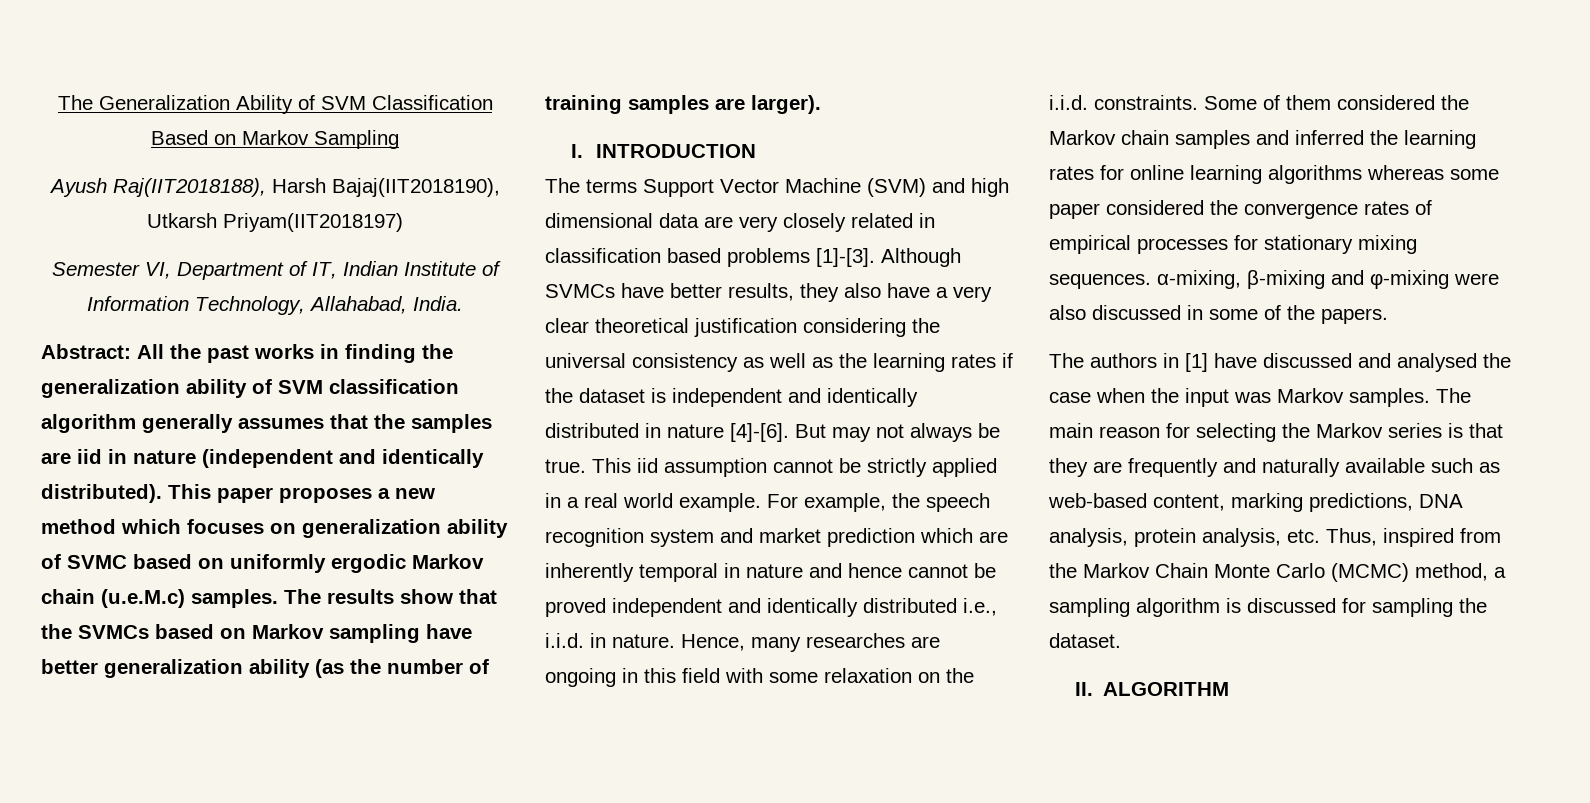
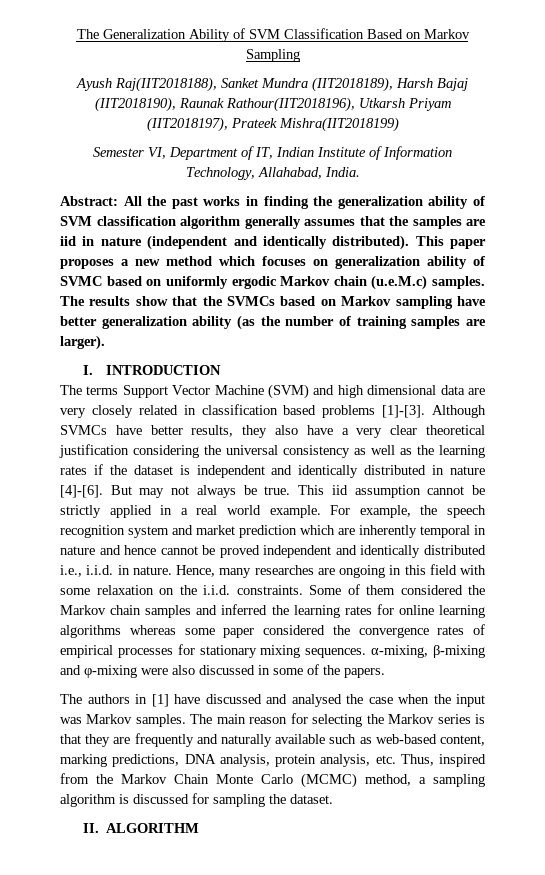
- Ayush Raj(IIT2018188), Harsh Bajaj(IIT2018190), Utkarsh Priyam(IIT2018197)
+ Ayush Raj(IIT2018188), Sanket Mundra (IIT2018189), Harsh Bajaj (IIT2018190), Raunak Rathour(IIT2018196), Utkarsh Priyam (IIT2018197), Prateek Mishra(IIT2018199)

